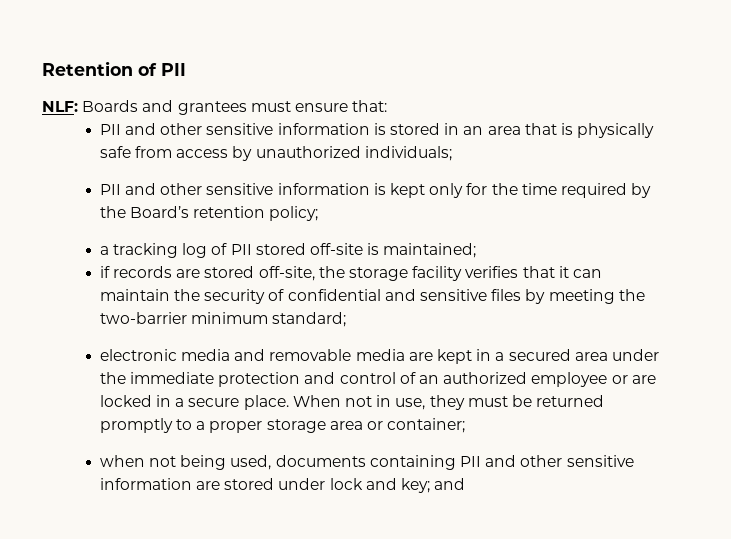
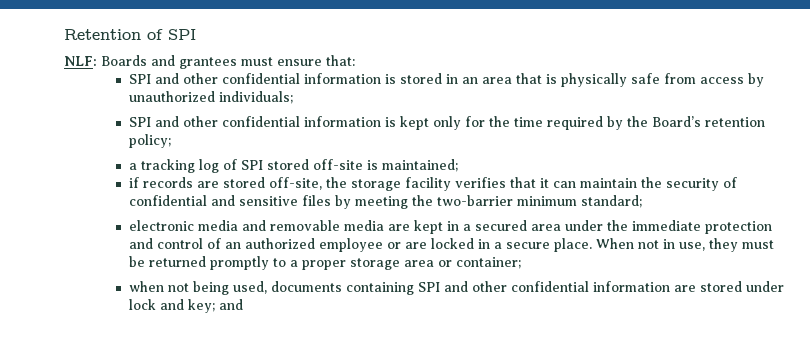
- Retention of PII
+ Retention of SPI
- PII and other sensitive information is stored in an area that is physically safe from access by unauthorized individuals;
+ SPI and other confidential information is stored in an area that is physically safe from access by unauthorized individuals;
- PII and other sensitive information is kept only for the time required by the Board’s retention policy;
+ SPI and other confidential information is kept only for the time required by the Board’s retention policy;
- a tracking log of PII stored off-site is maintained;
+ a tracking log of SPI stored off-site is maintained;
- when not being used, documents containing PII and other sensitive information are stored under lock and key; and
+ when not being used, documents containing SPI and other confidential information are stored under lock and key; and

